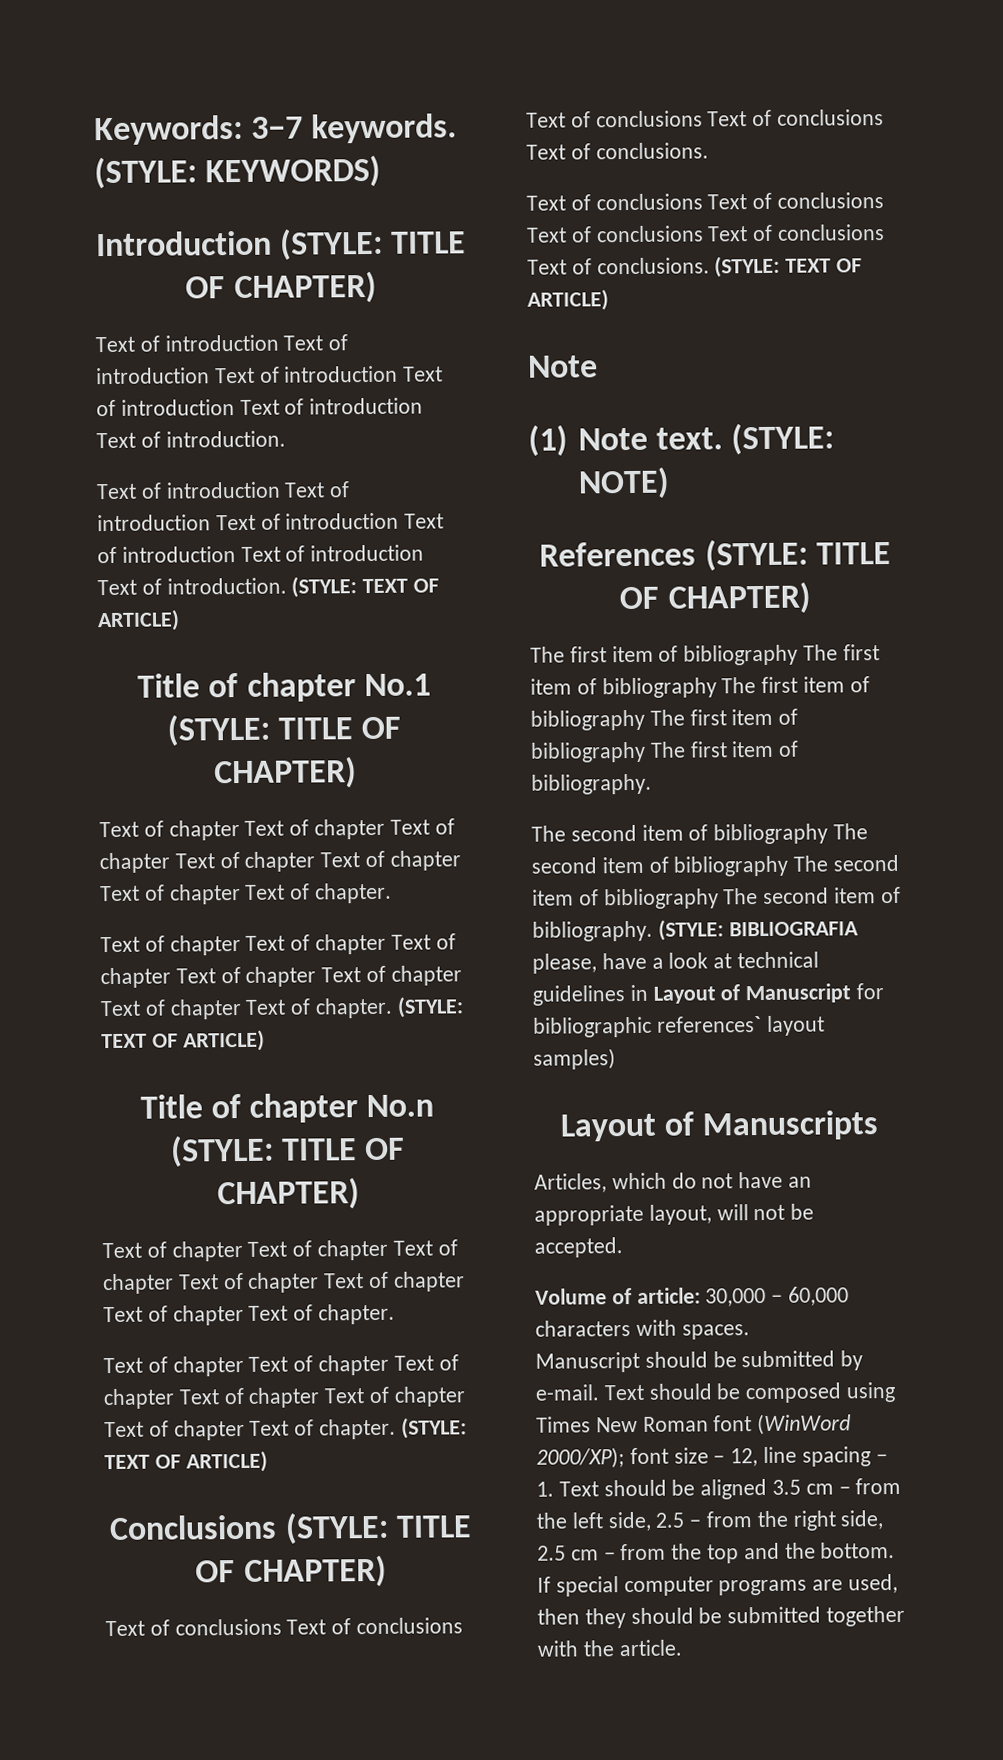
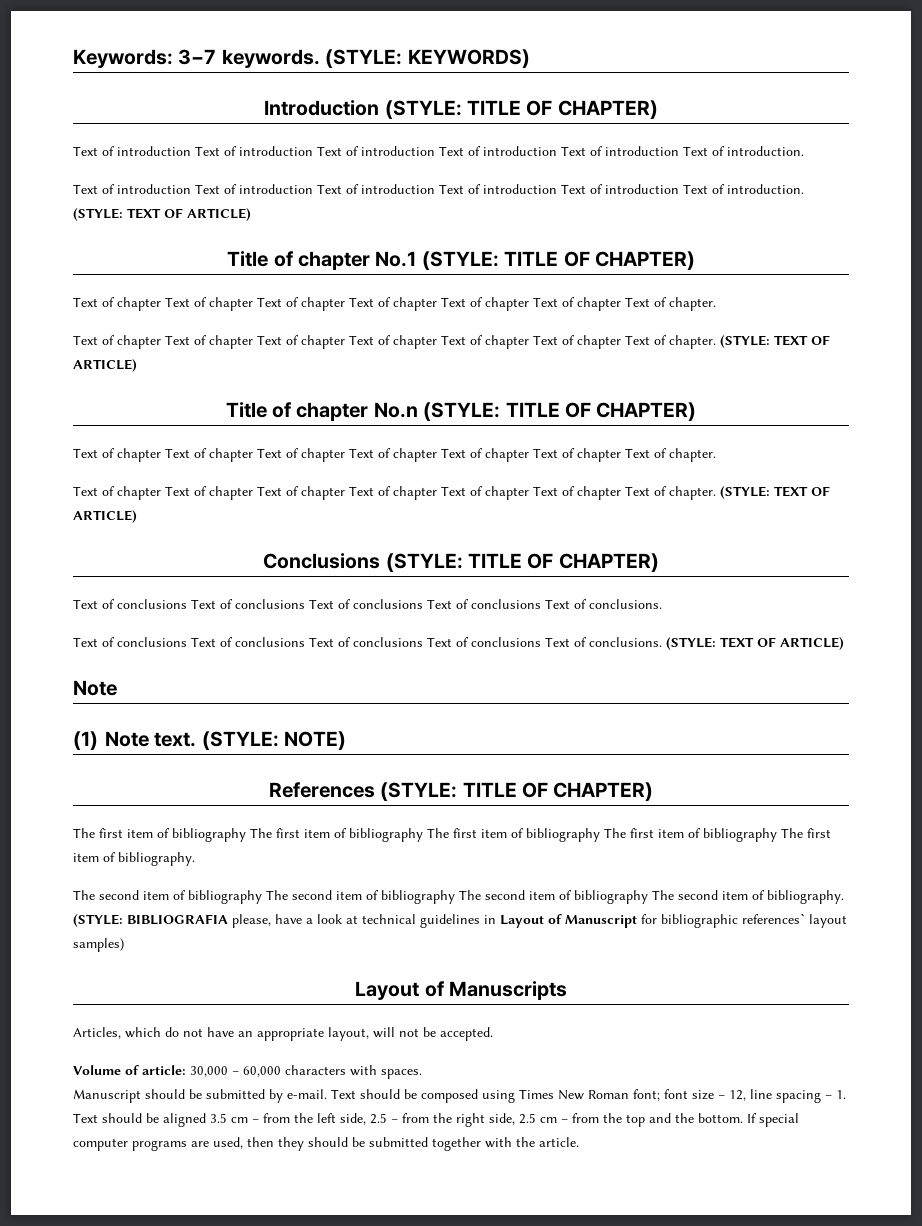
- Text should be composed using Times New Roman font (WinWord 2000/XP); font size − 12, line spacing − 1. Text should be aligned 3.5 cm − from the left side, 2.5 − from the right side, 2.5 cm − from the top and the bottom.
+ Text should be composed using Times New Roman font; font size − 12, line spacing − 1. Text should be aligned 3.5 cm − from the left side, 2.5 − from the right side, 2.5 cm − from the top and the bottom.

